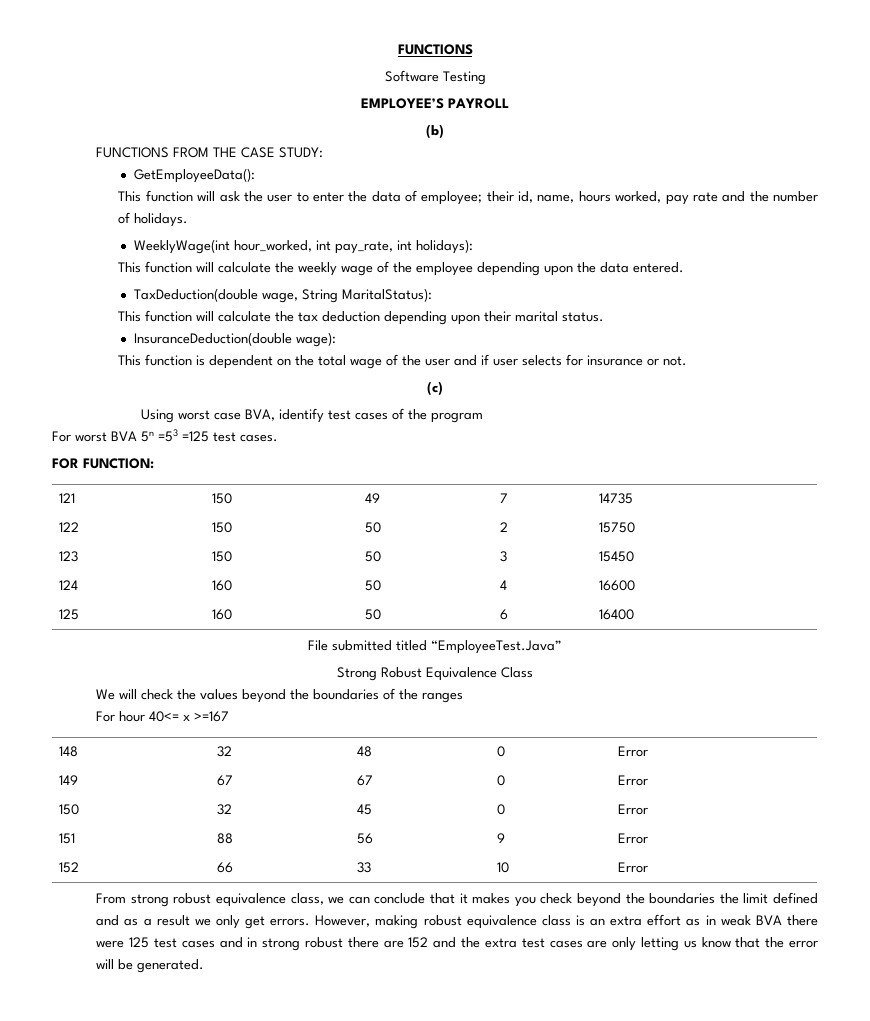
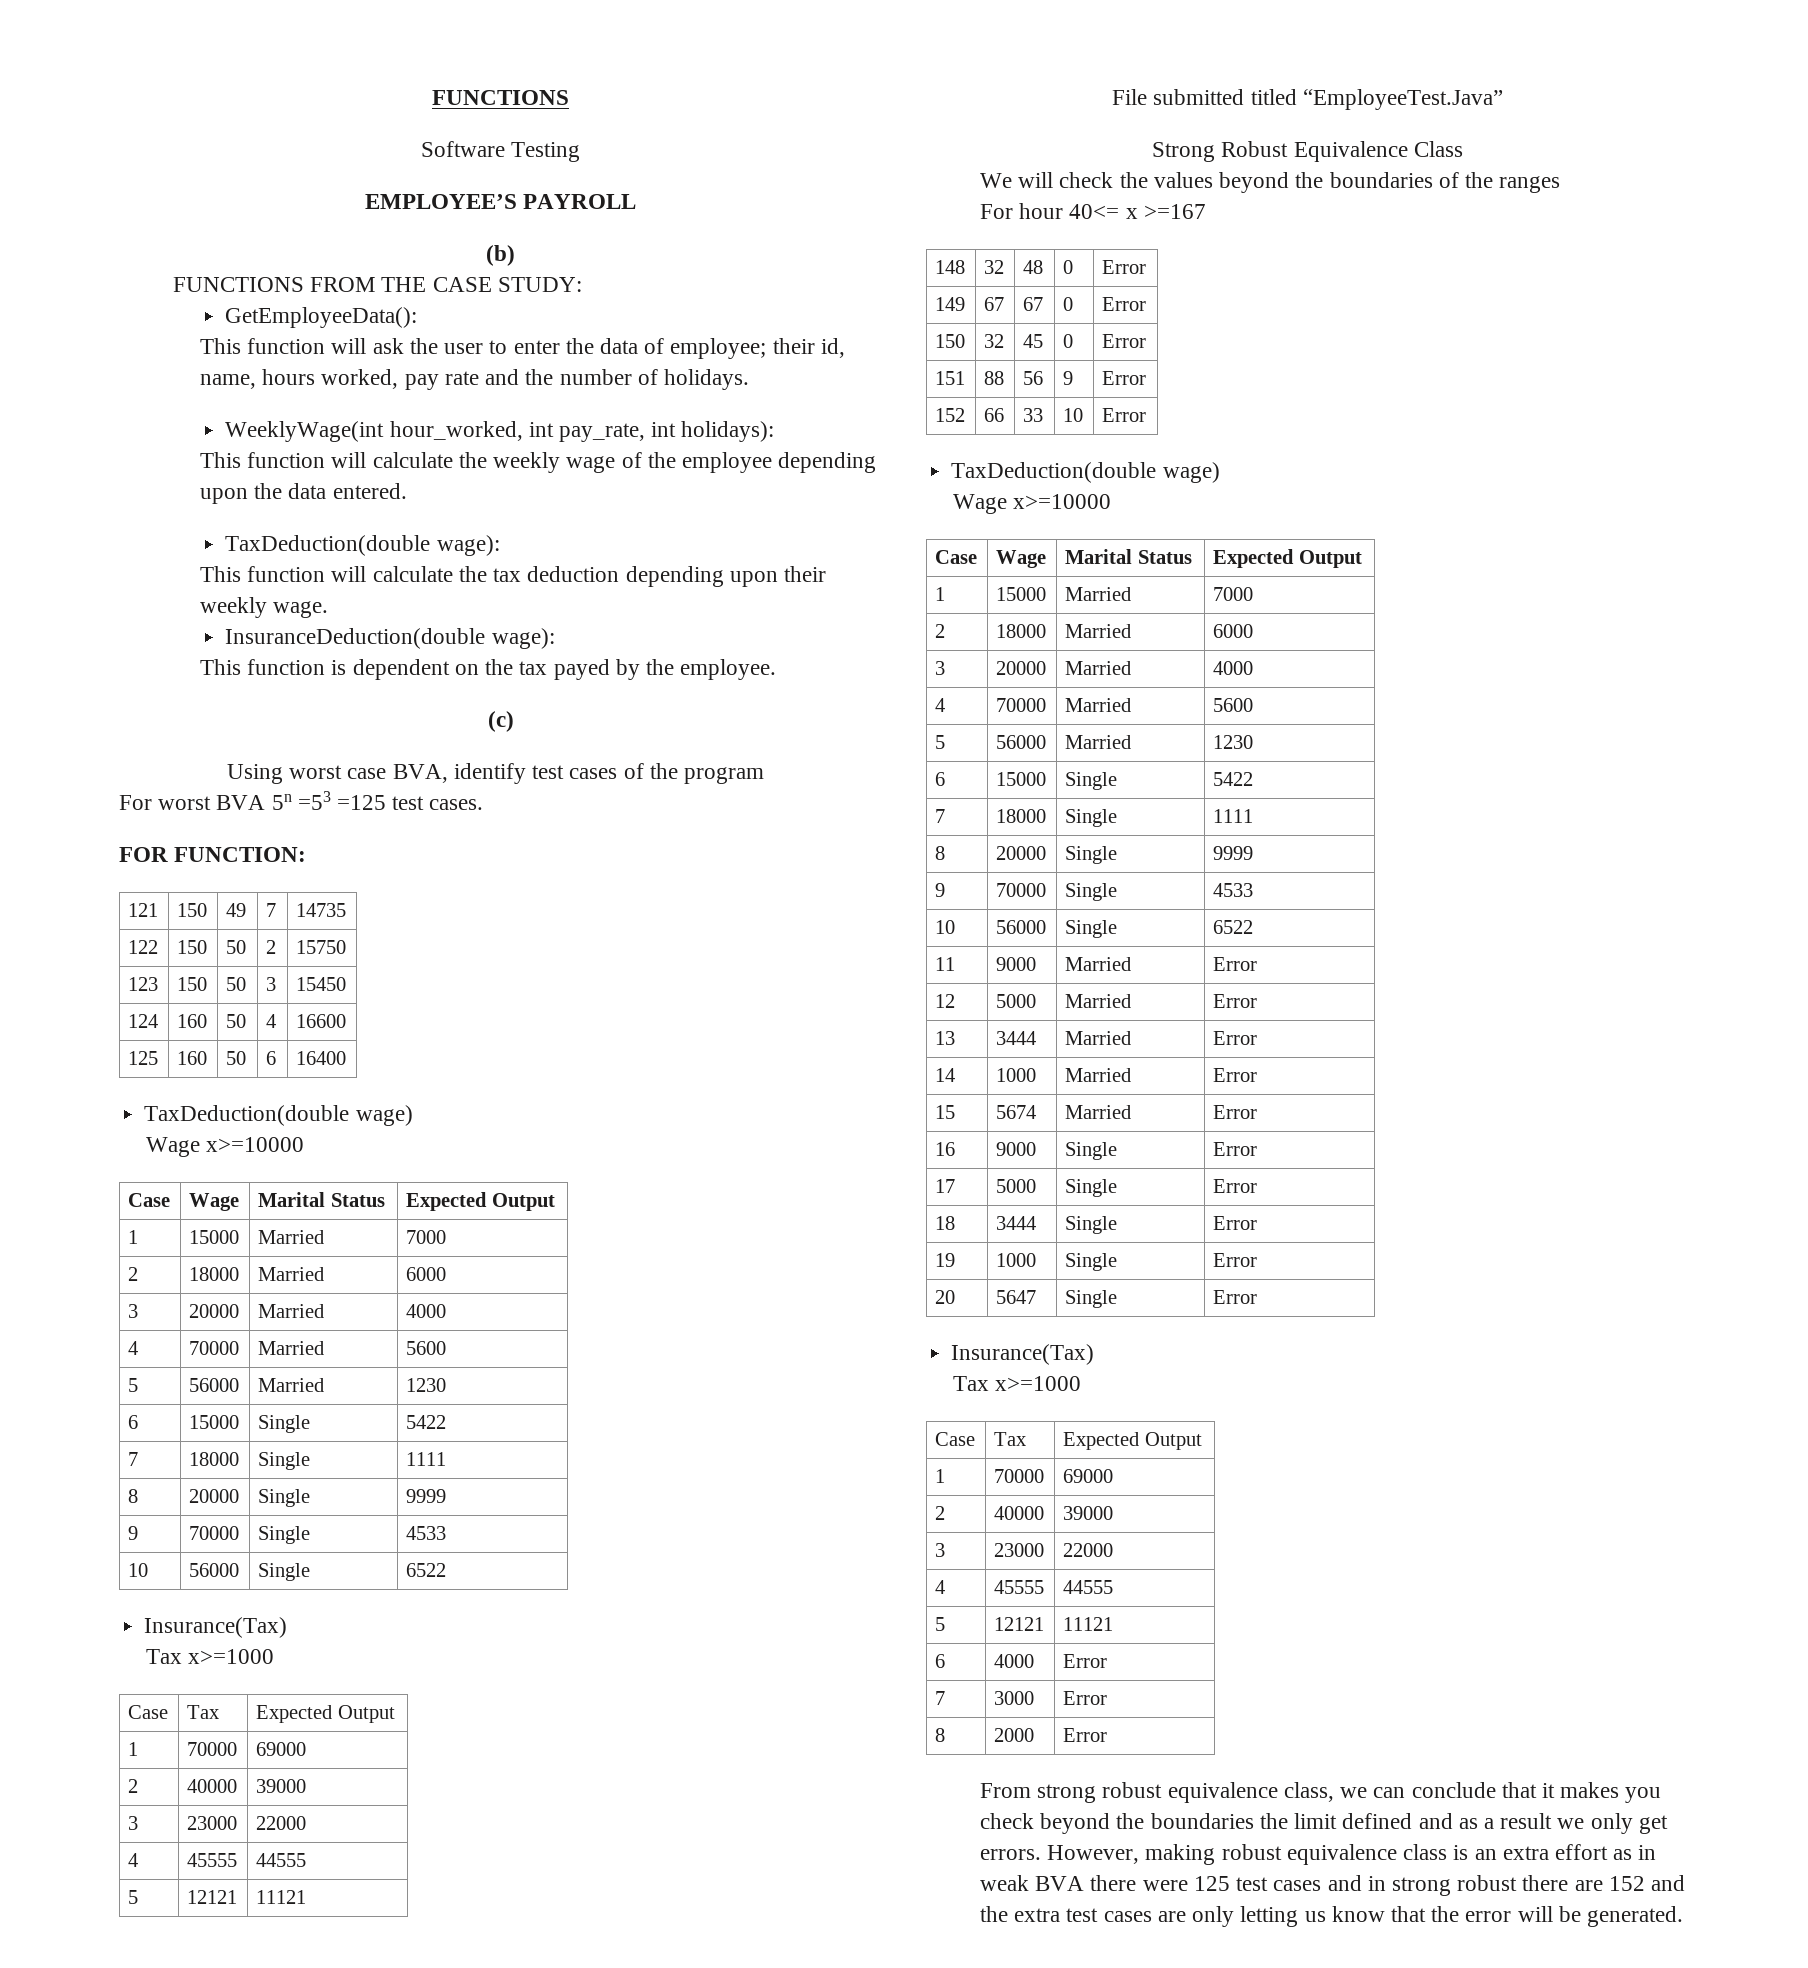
- TaxDeduction(double wage, String MaritalStatus):
+ TaxDeduction(double wage):
- This function will calculate the tax deduction depending upon their marital status.
+ This function will calculate the tax deduction depending upon their weekly wage.
- This function is dependent on the total wage of the user and if user selects for insurance or not.
+ This function is dependent on the tax payed by the employee.
  125 | 160 | 50 | 6 | 16400
+ TaxDeduction(double wage)
+ Wage x>=10000
+ Case | Wage | Marital Status | Expected Output
+ 1 | 15000 | Married | 7000
+ 2 | 18000 | Married | 6000
+ 3 | 20000 | Married | 4000
+ 4 | 70000 | Married | 5600
+ 5 | 56000 | Married | 1230
+ 6 | 15000 | Single | 5422
+ 7 | 18000 | Single | 1111
+ 8 | 20000 | Single | 9999
+ 9 | 70000 | Single | 4533
+ 10 | 56000 | Single | 6522
+ Insurance(Tax)
+ Tax x>=1000
+ Case | Tax | Expected Output
+ 1 | 70000 | 69000
+ 2 | 40000 | 39000
+ 3 | 23000 | 22000
+ 4 | 45555 | 44555
+ 5 | 12121 | 11121
  152 | 66 | 33 | 10 | Error
+ TaxDeduction(double wage)
+ Wage x>=10000
+ Case | Wage | Marital Status | Expected Output
+ 1 | 15000 | Married | 7000
+ 2 | 18000 | Married | 6000
+ 3 | 20000 | Married | 4000
+ 4 | 70000 | Married | 5600
+ 5 | 56000 | Married | 1230
+ 6 | 15000 | Single | 5422
+ 7 | 18000 | Single | 1111
+ 8 | 20000 | Single | 9999
+ 9 | 70000 | Single | 4533
+ 10 | 56000 | Single | 6522
+ 11 | 9000 | Married | Error
+ 12 | 5000 | Married | Error
+ 13 | 3444 | Married | Error
+ 14 | 1000 | Married | Error
+ 15 | 5674 | Married | Error
+ 16 | 9000 | Single | Error
+ 17 | 5000 | Single | Error
+ 18 | 3444 | Single | Error
+ 19 | 1000 | Single | Error
+ 20 | 5647 | Single | Error
+ Insurance(Tax)
+ Tax x>=1000
+ Case | Tax | Expected Output
+ 1 | 70000 | 69000
+ 2 | 40000 | 39000
+ 3 | 23000 | 22000
+ 4 | 45555 | 44555
+ 5 | 12121 | 11121
+ 6 | 4000 | Error
+ 7 | 3000 | Error
+ 8 | 2000 | Error

